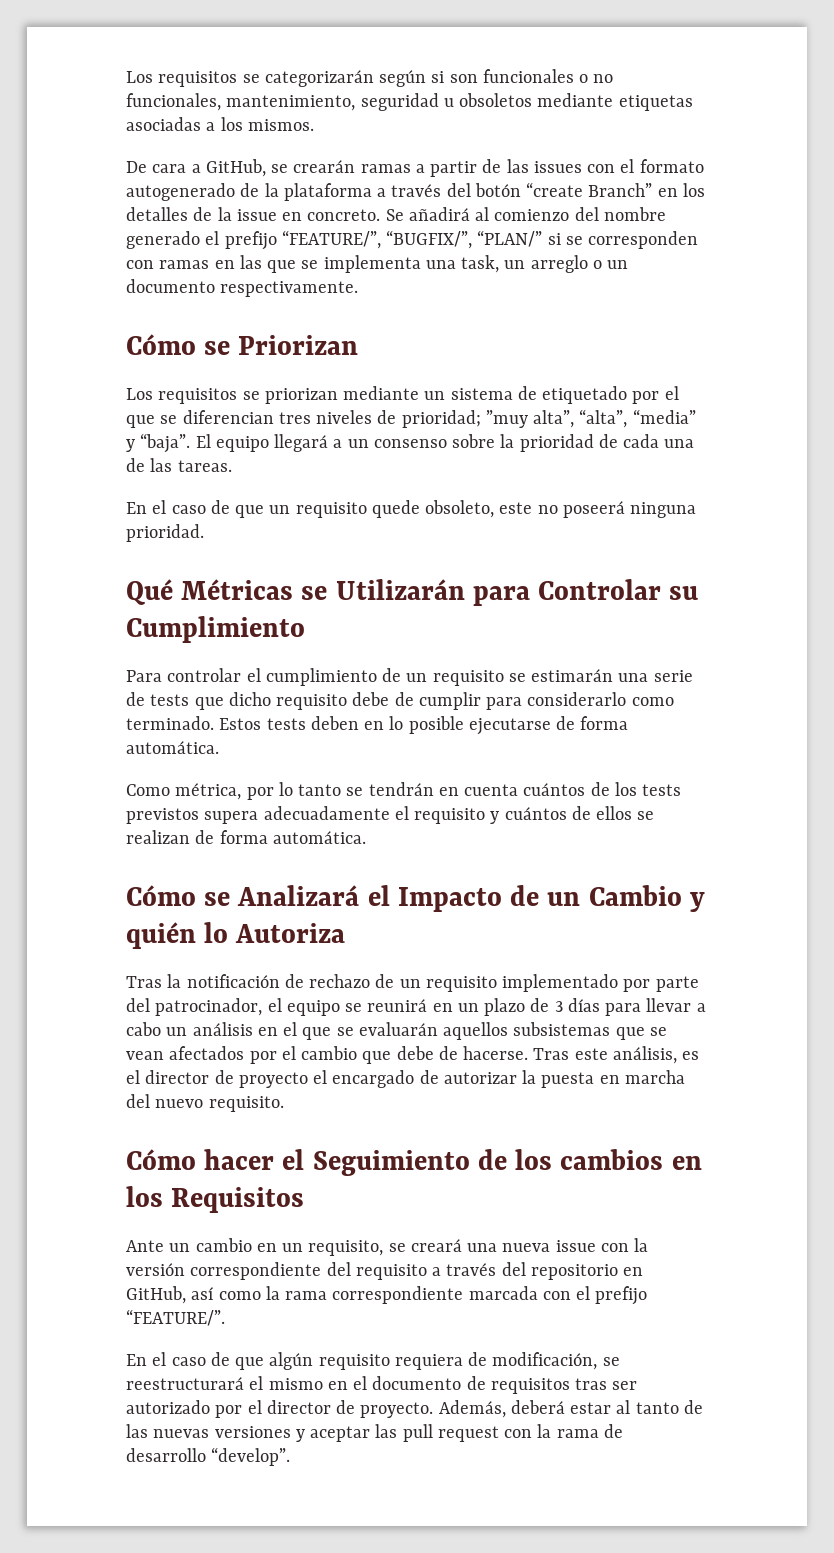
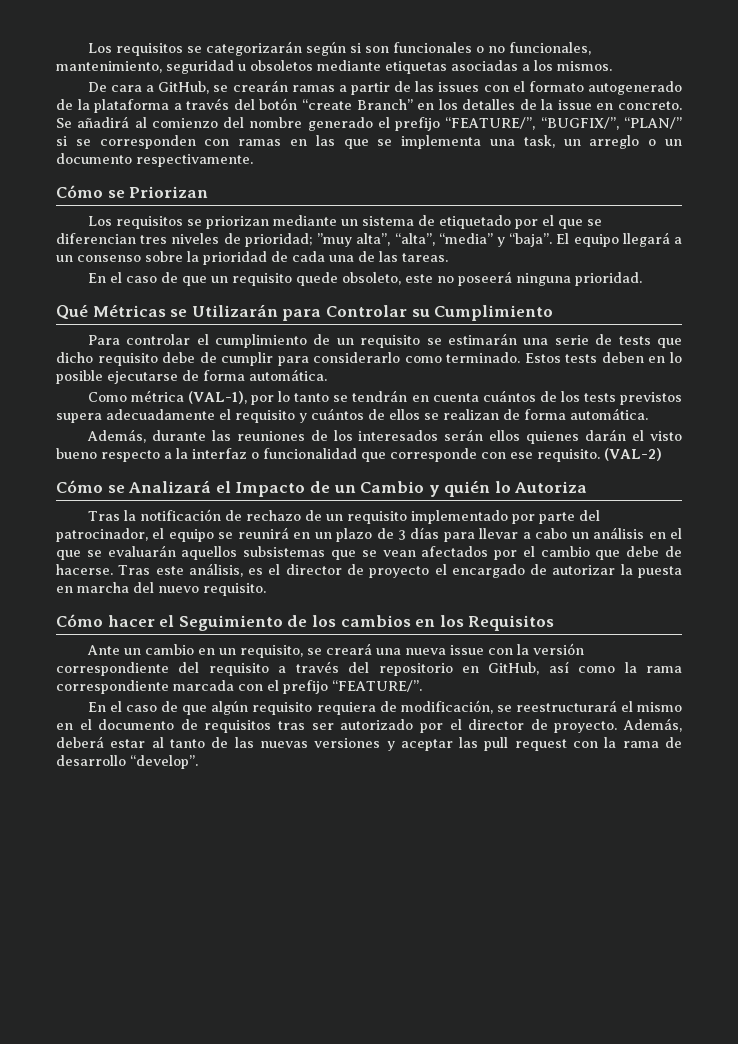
- Como métrica, por lo tanto se tendrán en cuenta cuántos de los tests previstos supera adecuadamente el requisito y cuántos de ellos se realizan de forma automática.
+ Como métrica (VAL-1), por lo tanto se tendrán en cuenta cuántos de los tests previstos supera adecuadamente el requisito y cuántos de ellos se realizan de forma automática.
+ Además, durante las reuniones de los interesados serán ellos quienes darán el visto bueno respecto a la interfaz o funcionalidad que corresponde con ese requisito. (VAL-2)

